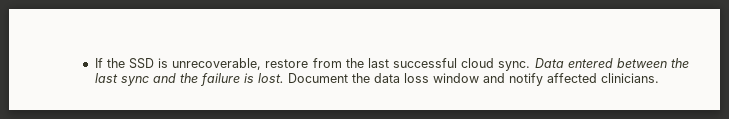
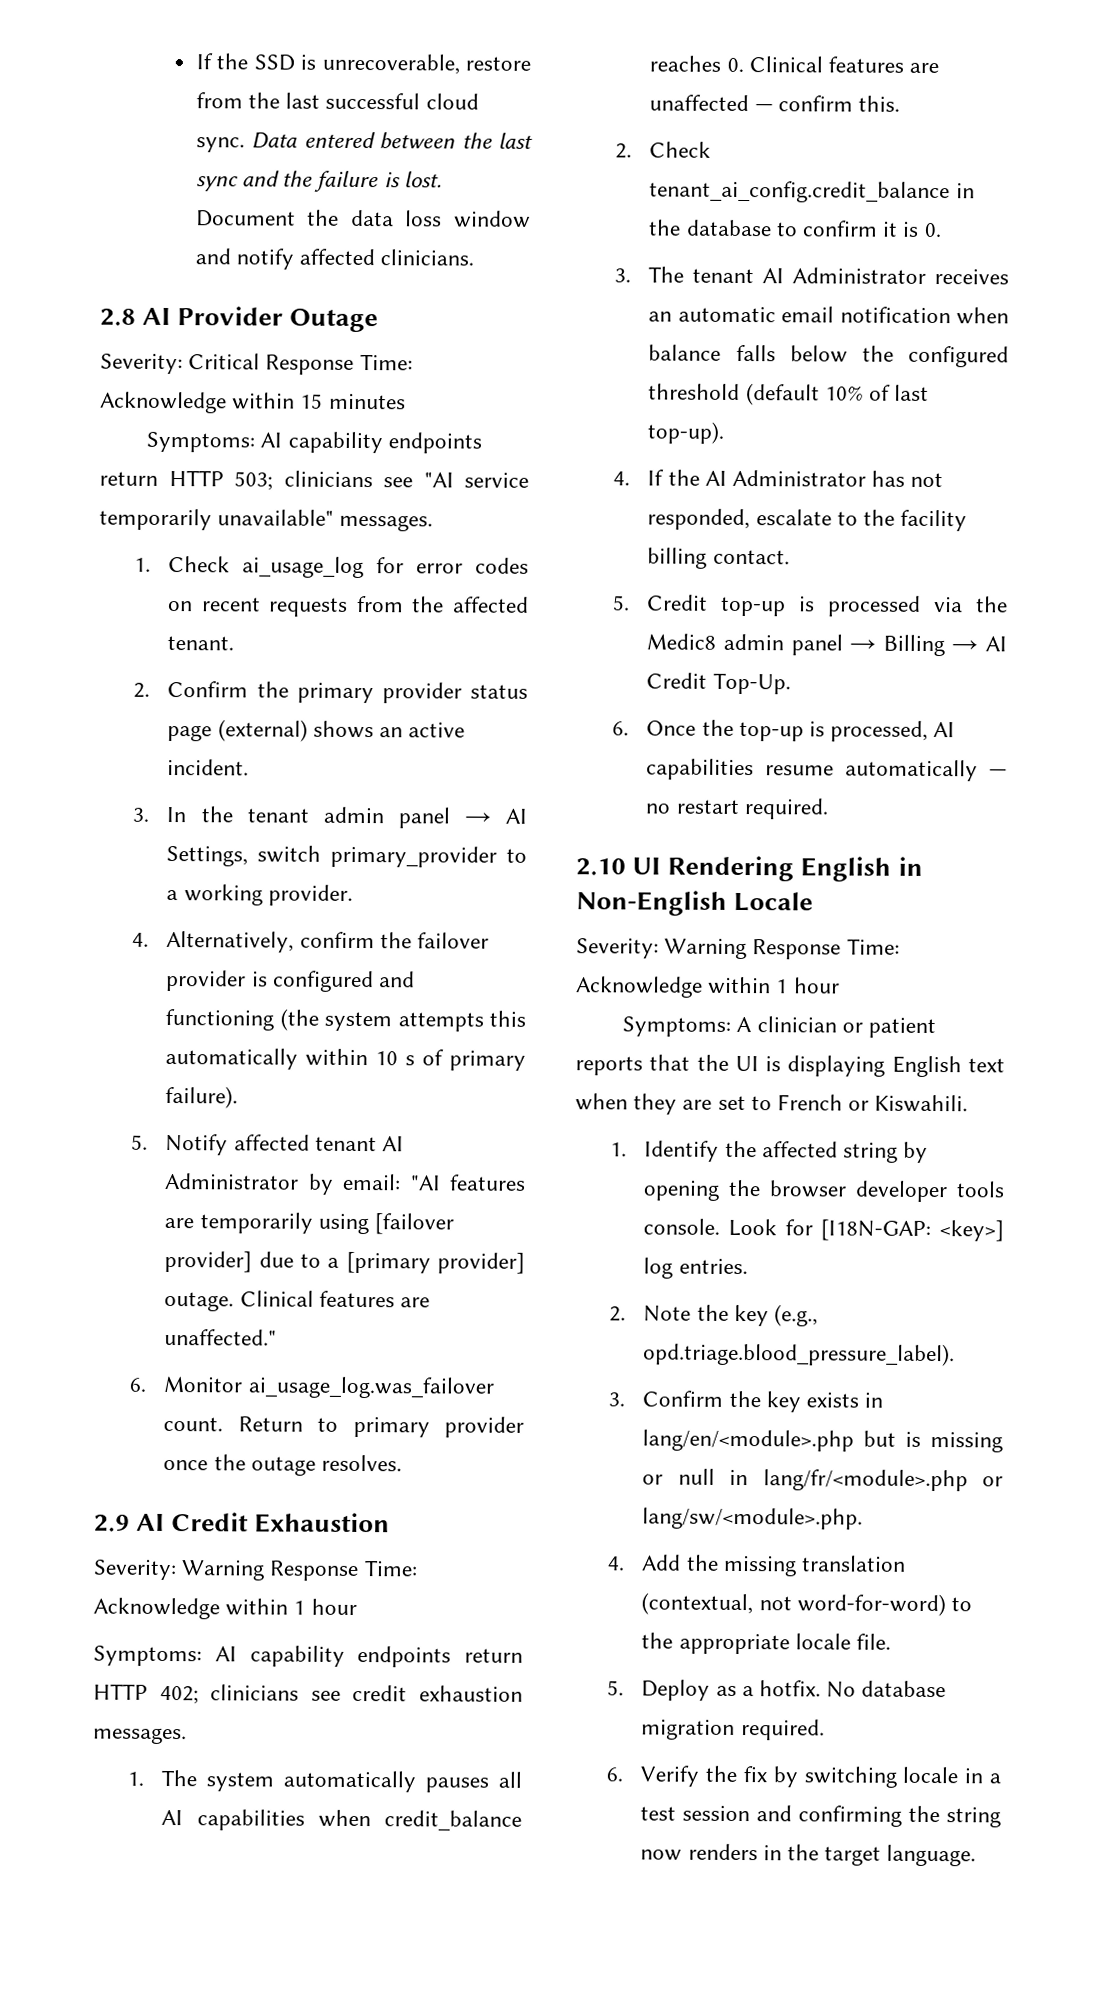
+ 2.8 AI Provider Outage
+ Severity: Critical Response Time: Acknowledge within 15 minutes
+ Symptoms: AI capability endpoints return HTTP 503; clinicians see "AI service temporarily unavailable" messages.
+ 1. Check ai_usage_log for error codes on recent requests from the affected tenant.
+ 2. Confirm the primary provider status page (external) shows an active incident.
+ 3. In the tenant admin panel → AI Settings, switch primary_provider to a working provider.
+ 4. Alternatively, confirm the failover provider is configured and functioning (the system attempts this automatically within 10 s of primary failure).
+ 5. Notify affected tenant AI Administrator by email: "AI features are temporarily using [failover provider] due to a [primary provider] outage. Clinical features are unaffected."
+ 6. Monitor ai_usage_log.was_failover count. Return to primary provider once the outage resolves.
+ 2.9 AI Credit Exhaustion
+ Severity: Warning Response Time: Acknowledge within 1 hour
+ Symptoms: AI capability endpoints return HTTP 402; clinicians see credit exhaustion messages.
+ 1. The system automatically pauses all AI capabilities when credit_balance reaches 0. Clinical features are unaffected — confirm this.
+ 2. Check tenant_ai_config.credit_balance in the database to confirm it is 0.
+ 3. The tenant AI Administrator receives an automatic email notification when balance falls below the configured threshold (default 10% of last top-up).
+ 4. If the AI Administrator has not responded, escalate to the facility billing contact.
+ 5. Credit top-up is processed via the Medic8 admin panel → Billing → AI Credit Top-Up.
+ 6. Once the top-up is processed, AI capabilities resume automatically — no restart required.
+ 2.10 UI Rendering English in Non-English Locale
+ Severity: Warning Response Time: Acknowledge within 1 hour
+ Symptoms: A clinician or patient reports that the UI is displaying English text when they are set to French or Kiswahili.
+ 1. Identify the affected string by opening the browser developer tools console. Look for [I18N-GAP: <key>] log entries.
+ 2. Note the key (e.g., opd.triage.blood_pressure_label).
+ 3. Confirm the key exists in lang/en/<module>.php but is missing or null in lang/fr/<module>.php or lang/sw/<module>.php.
+ 4. Add the missing translation (contextual, not word-for-word) to the appropriate locale file.
+ 5. Deploy as a hotfix. No database migration required.
+ 6. Verify the fix by switching locale in a test session and confirming the string now renders in the target language.

